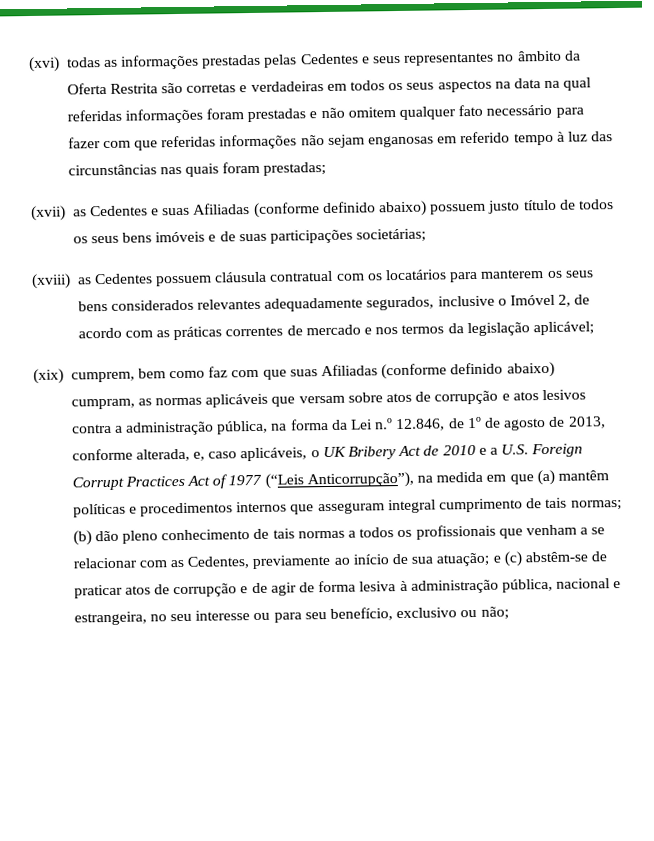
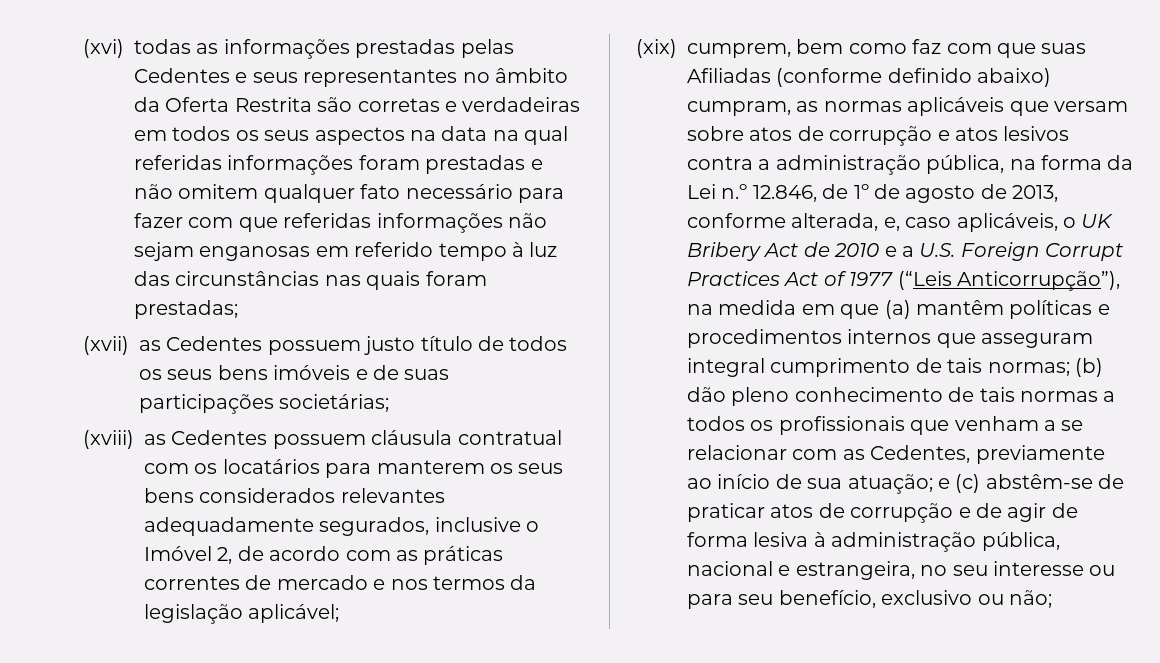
- (xvii) as Cedentes e suas Afiliadas (conforme definido abaixo) possuem justo título de todos os seus bens imóveis e de suas participações societárias;
+ (xvii) as Cedentes possuem justo título de todos os seus bens imóveis e de suas participações societárias;

